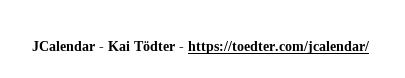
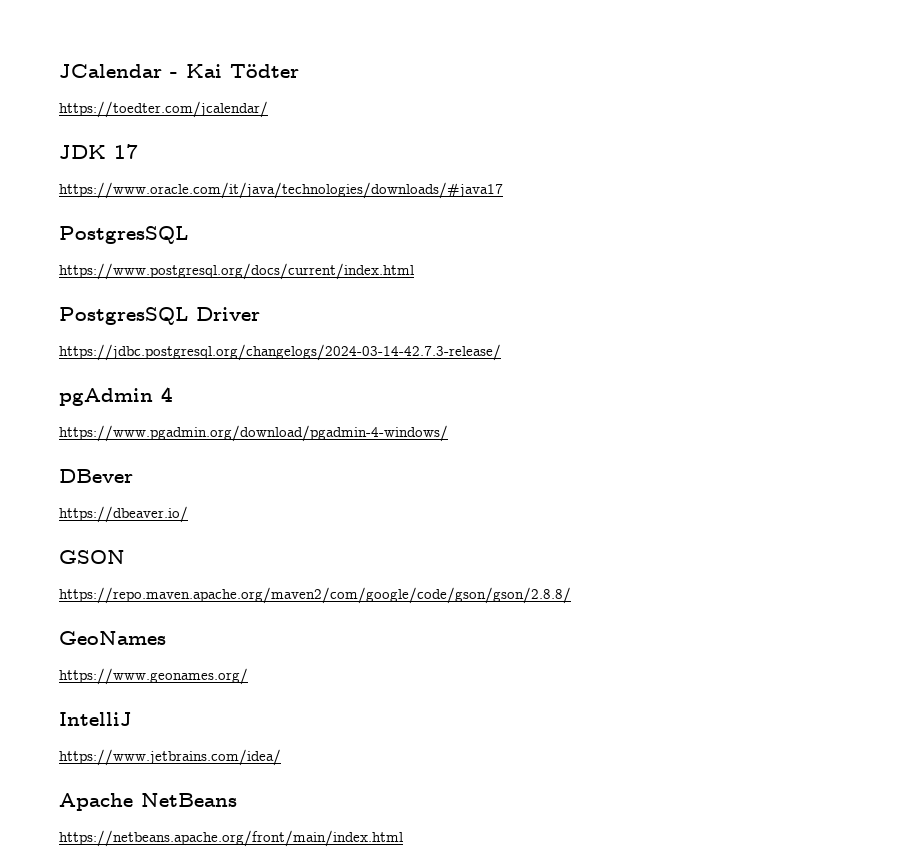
- JCalendar - Kai Tödter - https://toedter.com/jcalendar/
+ JCalendar - Kai Tödter
+ https://toedter.com/jcalendar/
+ JDK 17
+ https://www.oracle.com/it/java/technologies/downloads/#java17
+ PostgresSQL
+ https://www.postgresql.org/docs/current/index.html
+ PostgresSQL Driver
+ https://jdbc.postgresql.org/changelogs/2024-03-14-42.7.3-release/
+ pgAdmin 4
+ https://www.pgadmin.org/download/pgadmin-4-windows/
+ DBever
+ https://dbeaver.io/
+ GSON
+ https://repo.maven.apache.org/maven2/com/google/code/gson/gson/2.8.8/
+ GeoNames
+ https://www.geonames.org/
+ IntelliJ
+ https://www.jetbrains.com/idea/
+ Apache NetBeans
+ https://netbeans.apache.org/front/main/index.html

